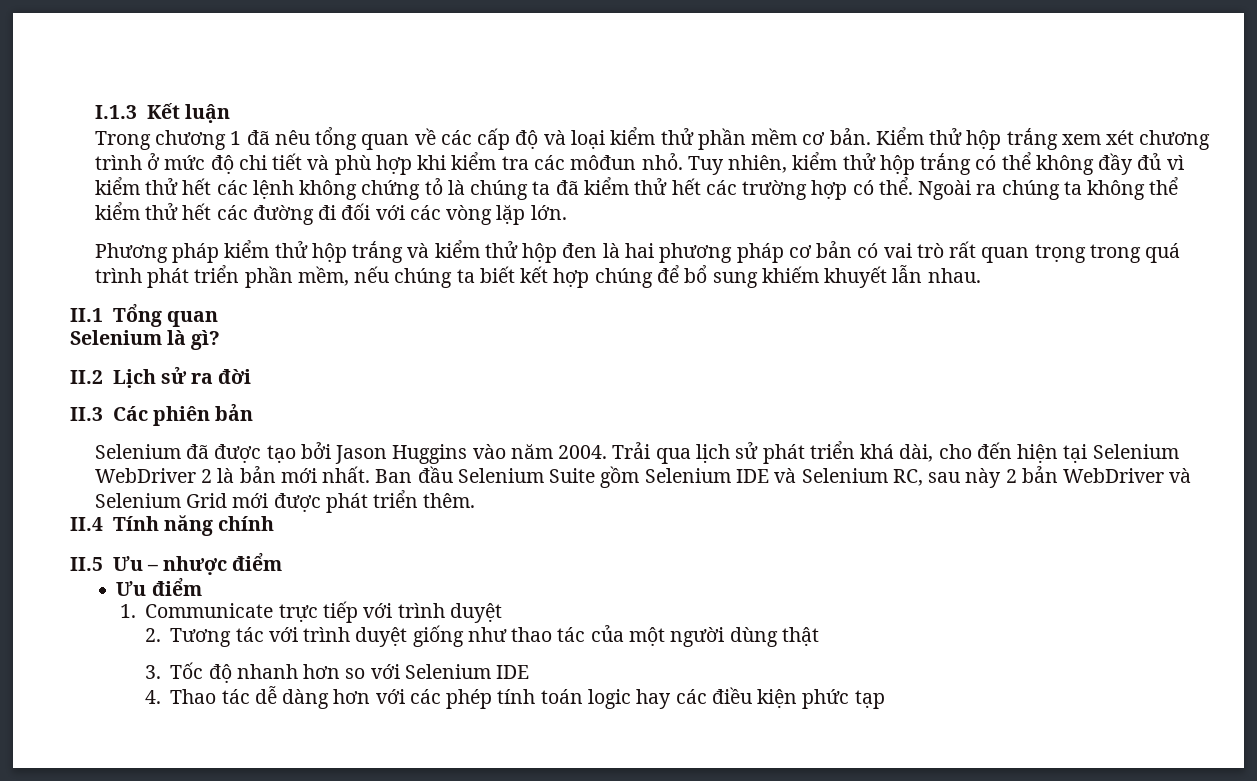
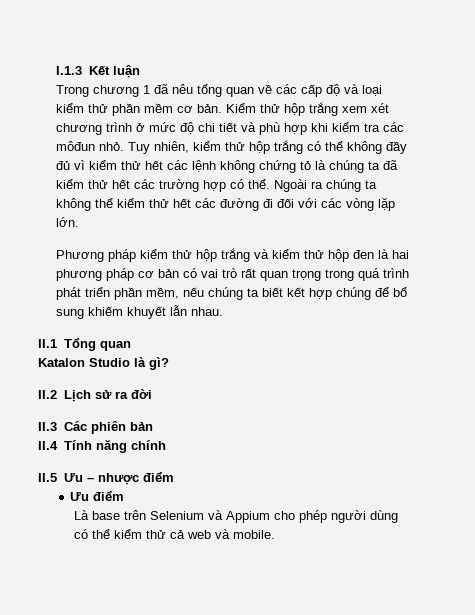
- Selenium là gì?
+ Katalon Studio là gì?
- Selenium đã được tạo bởi Jason Huggins vào năm 2004. Trải qua lịch sử phát triển khá dài, cho đến hiện tại Selenium WebDriver 2 là bản mới nhất. Ban đầu Selenium Suite gồm Selenium IDE và Selenium RC, sau này 2 bản WebDriver và Selenium Grid mới được phát triển thêm.
- 1. Communicate trực tiếp với trình duyệt
- 2. Tương tác với trình duyệt giống như thao tác của một người dùng thật
- 3. Tốc độ nhanh hơn so với Selenium IDE
- 4. Thao tác dễ dàng hơn với các phép tính toán logic hay các điều kiện phức tạp
+ Là base trên Selenium và Appium cho phép người dùng có thể kiểm thử cả web và mobile.

